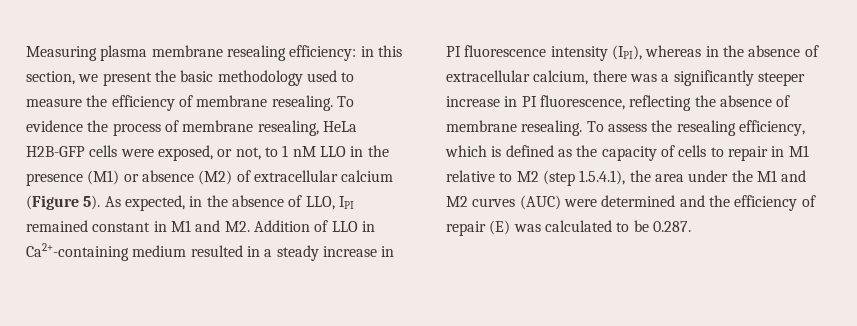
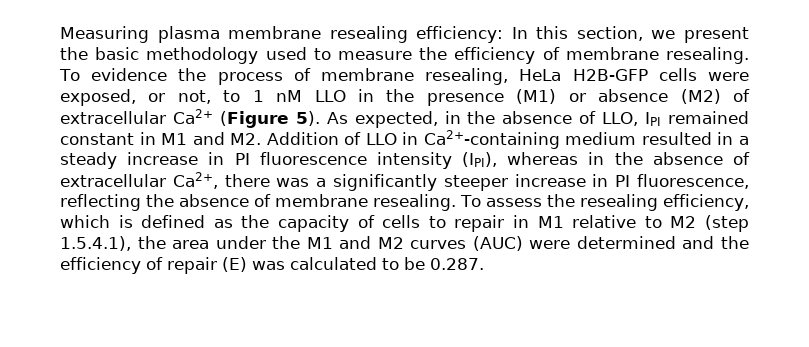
- Measuring plasma membrane resealing efficiency: in this section, we present the basic methodology used to measure the efficiency of membrane resealing.
+ Measuring plasma membrane resealing efficiency: In this section, we present the basic methodology used to measure the efficiency of membrane resealing.
- To evidence the process of membrane resealing, HeLa H2B-GFP cells were exposed, or not, to 1 nM LLO in the presence (M1) or absence (M2) of extracellular calcium (Figure 5).
+ To evidence the process of membrane resealing, HeLa H2B-GFP cells were exposed, or not, to 1 nM LLO in the presence (M1) or absence (M2) of extracellular Ca2+ (Figure 5).
- As expected, in the absence of LLO, IPI remained constant in M1 and M2. Addition of LLO in Ca2+-containing medium resulted in a steady increase in PI fluorescence intensity (IPI), whereas in the absence of extracellular calcium, there was a significantly steeper increase in PI fluorescence, reflecting the absence of membrane resealing.
+ As expected, in the absence of LLO, IPI remained constant in M1 and M2. Addition of LLO in Ca2+-containing medium resulted in a steady increase in PI fluorescence intensity (IPI), whereas in the absence of extracellular Ca2+, there was a significantly steeper increase in PI fluorescence, reflecting the absence of membrane resealing.

